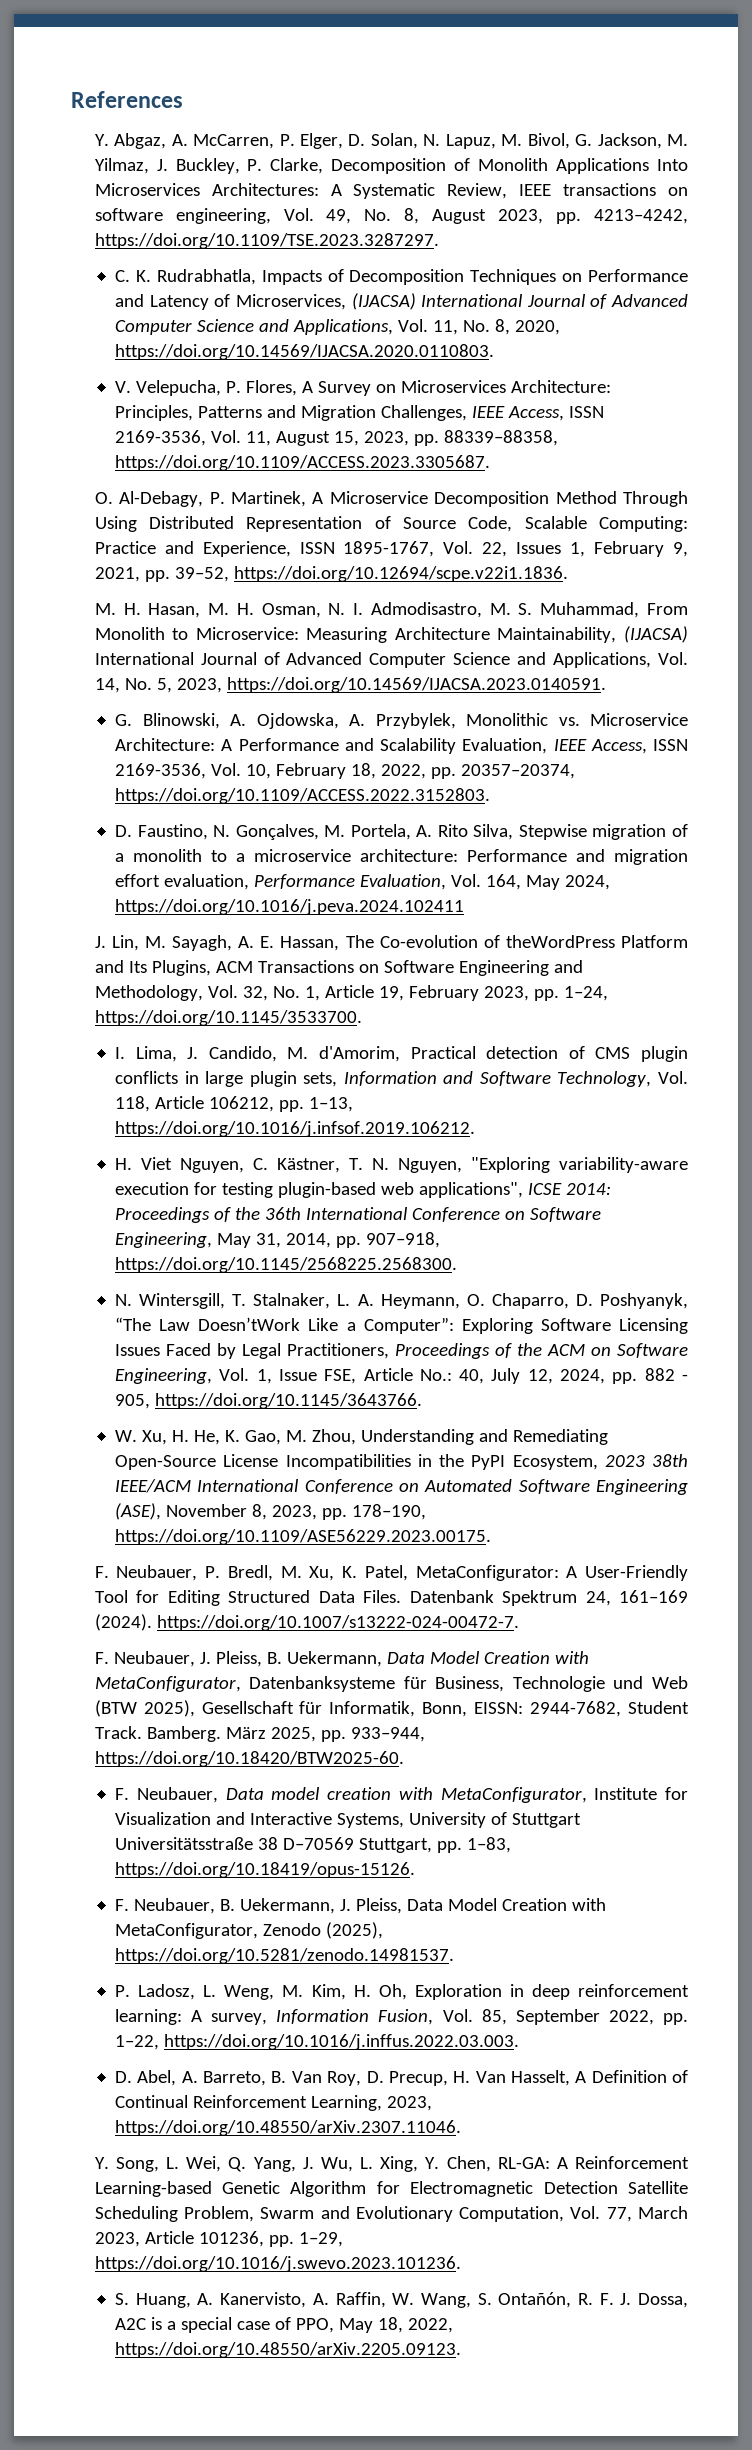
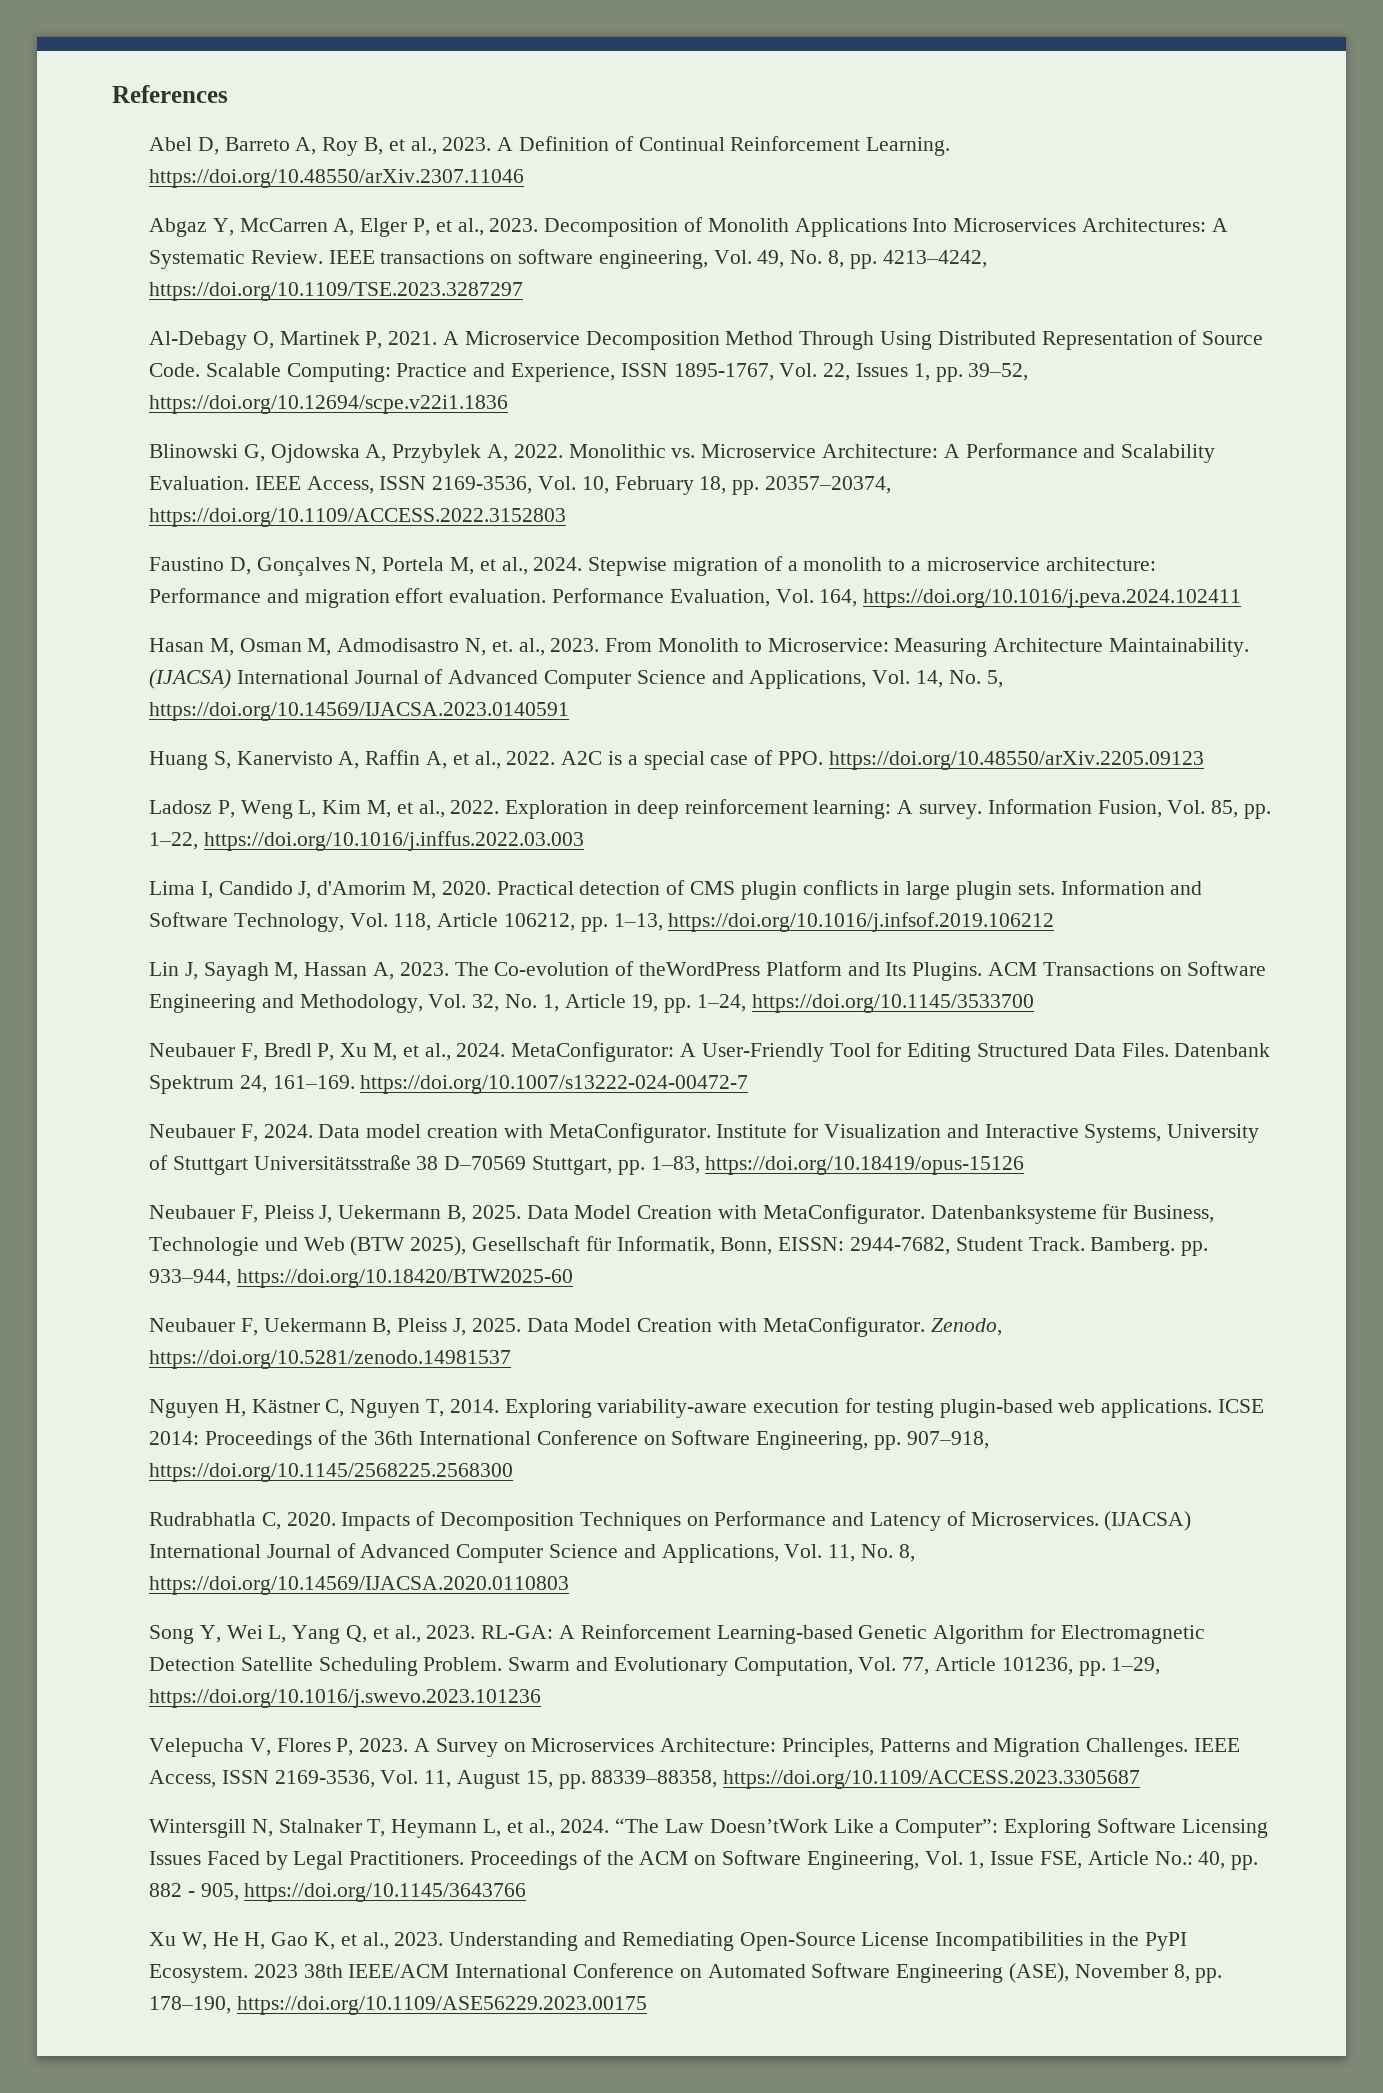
- Y. Abgaz, A. McCarren, P. Elger, D. Solan, N. Lapuz, M. Bivol, G. Jackson, M. Yilmaz, J. Buckley, P. Clarke, Decomposition of Monolith Applications Into Microservices Architectures:
+ Abel D, Barreto A, Roy B, et al., 2023. A Definition of Continual Reinforcement Learning. https://doi.org/10.48550/arXiv.2307.11046
+ Abgaz Y, McCarren A, Elger P, et al., 2023. Decomposition of Monolith Applications Into Microservices Architectures:
- A Systematic Review, IEEE transactions on software engineering, Vol. 49, No. 8, August 2023, pp. 4213–4242, https://doi.org/10.1109/TSE.2023.3287297.
- C. K. Rudrabhatla, Impacts of Decomposition Techniques on Performance and Latency of Microservices, (IJACSA) International Journal of Advanced Computer Science and Applications, Vol. 11, No. 8, 2020, https://doi.org/10.14569/IJACSA.2020.0110803.
- V. Velepucha, P. Flores, A Survey on Microservices Architecture: Principles, Patterns and Migration Challenges, IEEE Access, ISSN 2169-3536, Vol. 11, August 15, 2023, pp. 88339–88358, https://doi.org/10.1109/ACCESS.2023.3305687.
- O. Al-Debagy, P. Martinek, A Microservice Decomposition Method Through Using Distributed Representation of Source Code, Scalable Computing:
+ A Systematic Review. IEEE transactions on software engineering, Vol. 49, No. 8, pp. 4213–4242, https://doi.org/10.1109/TSE.2023.3287297
+ Al-Debagy O, Martinek P, 2021. A Microservice Decomposition Method Through Using Distributed Representation of Source Code. Scalable Computing:
- Practice and Experience, ISSN 1895-1767, Vol. 22, Issues 1, February 9, 2021, pp. 39–52, https://doi.org/10.12694/scpe.v22i1.1836.
- M. H. Hasan, M. H. Osman, N. I. Admodisastro, M. S. Muhammad, From Monolith to Microservice:
+ Practice and Experience, ISSN 1895-1767, Vol. 22, Issues 1, pp. 39–52, https://doi.org/10.12694/scpe.v22i1.1836
+ Blinowski G, Ojdowska A, Przybylek A, 2022. Monolithic vs. Microservice Architecture: A Performance and Scalability Evaluation. IEEE Access, ISSN 2169-3536, Vol. 10, February 18, pp. 20357–20374, https://doi.org/10.1109/ACCESS.2022.3152803
+ Faustino D, Gonçalves N, Portela M, et al., 2024. Stepwise migration of a monolith to a microservice architecture: Performance and migration effort evaluation. Performance Evaluation, Vol. 164, https://doi.org/10.1016/j.peva.2024.102411
+ Hasan M, Osman M, Admodisastro N, et. al., 2023. From Monolith to Microservice:
- Measuring Architecture Maintainability, (IJACSA) International Journal of Advanced Computer Science and Applications, Vol. 14, No. 5, 2023, https://doi.org/10.14569/IJACSA.2023.0140591.
- G. Blinowski, A. Ojdowska, A. Przybylek, Monolithic vs. Microservice Architecture: A Performance and Scalability Evaluation, IEEE Access, ISSN 2169-3536, Vol. 10, February 18, 2022, pp. 20357–20374, https://doi.org/10.1109/ACCESS.2022.3152803.
- D. Faustino, N. Gonçalves, M. Portela, A. Rito Silva, Stepwise migration of a monolith to a microservice architecture: Performance and migration effort evaluation, Performance Evaluation, Vol. 164, May 2024, https://doi.org/10.1016/j.peva.2024.102411
- J. Lin, M. Sayagh, A. E. Hassan, The Co-evolution of theWordPress Platform and Its Plugins, ACM Transactions on Software Engineering and Methodology, Vol. 32, No. 1, Article 19, February 2023, pp. 1–24, https://doi.org/10.1145/3533700.
- I. Lima, J. Candido, M. d'Amorim, Practical detection of CMS plugin conflicts in large plugin sets, Information and Software Technology, Vol. 118, Article 106212, pp. 1–13, https://doi.org/10.1016/j.infsof.2019.106212.
- H. Viet Nguyen, C. Kästner, T. N. Nguyen, "Exploring variability-aware execution for testing plugin-based web applications", ICSE 2014: Proceedings of the 36th International Conference on Software Engineering, May 31, 2014, pp. 907–918, https://doi.org/10.1145/2568225.2568300.
- N. Wintersgill, T. Stalnaker, L. A. Heymann, O. Chaparro, D. Poshyanyk, “The Law Doesn’tWork Like a Computer”: Exploring Software Licensing Issues Faced by Legal Practitioners, Proceedings of the ACM on Software Engineering, Vol. 1, Issue FSE, Article No.: 40, July 12, 2024, pp. 882 - 905, https://doi.org/10.1145/3643766.
- W. Xu, H. He, K. Gao, M. Zhou, Understanding and Remediating Open-Source License Incompatibilities in the PyPI Ecosystem, 2023 38th IEEE/ACM International Conference on Automated Software Engineering (ASE), November 8, 2023, pp. 178–190, https://doi.org/10.1109/ASE56229.2023.00175.
- F. Neubauer, P. Bredl, M. Xu, K. Patel, MetaConfigurator:
+ Measuring Architecture Maintainability. (IJACSA) International Journal of Advanced Computer Science and Applications, Vol. 14, No. 5, https://doi.org/10.14569/IJACSA.2023.0140591
+ Huang S, Kanervisto A, Raffin A, et al., 2022. A2C is a special case of PPO. https://doi.org/10.48550/arXiv.2205.09123
+ Ladosz P, Weng L, Kim M, et al., 2022. Exploration in deep reinforcement learning: A survey. Information Fusion, Vol. 85, pp. 1–22, https://doi.org/10.1016/j.inffus.2022.03.003
+ Lima I, Candido J, d'Amorim M, 2020. Practical detection of CMS plugin conflicts in large plugin sets. Information and Software Technology, Vol. 118, Article 106212, pp. 1–13, https://doi.org/10.1016/j.infsof.2019.106212
+ Lin J, Sayagh M, Hassan A, 2023. The Co-evolution of theWordPress Platform and Its Plugins. ACM Transactions on Software Engineering and Methodology, Vol. 32, No. 1, Article 19, pp. 1–24, https://doi.org/10.1145/3533700
+ Neubauer F, Bredl P, Xu M, et al., 2024. MetaConfigurator:
- Datenbank Spektrum 24, 161–169 (2024). https://doi.org/10.1007/s13222-024-00472-7.
- F. Neubauer, J. Pleiss, B. Uekermann, Data Model Creation with MetaConfigurator, Datenbanksysteme für Business, Technologie und Web (BTW 2025), Gesellschaft für Informatik, Bonn, EISSN: 2944-7682, Student Track.
+ Datenbank Spektrum 24, 161–169. https://doi.org/10.1007/s13222-024-00472-7
+ Neubauer F, 2024. Data model creation with MetaConfigurator. Institute for Visualization and Interactive Systems, University of Stuttgart Universitätsstraße 38 D–70569 Stuttgart, pp. 1–83, https://doi.org/10.18419/opus-15126
+ Neubauer F, Pleiss J, Uekermann B, 2025. Data Model Creation with MetaConfigurator. Datenbanksysteme für Business, Technologie und Web (BTW 2025), Gesellschaft für Informatik, Bonn, EISSN: 2944-7682, Student Track.
- Bamberg. März 2025, pp. 933–944, https://doi.org/10.18420/BTW2025-60.
- F. Neubauer, Data model creation with MetaConfigurator, Institute for Visualization and Interactive Systems, University of Stuttgart Universitätsstraße 38 D–70569 Stuttgart, pp. 1–83, https://doi.org/10.18419/opus-15126.
- F. Neubauer, B. Uekermann, J. Pleiss, Data Model Creation with MetaConfigurator, Zenodo (2025), https://doi.org/10.5281/zenodo.14981537.
- P. Ladosz, L. Weng, M. Kim, H. Oh, Exploration in deep reinforcement learning: A survey, Information Fusion, Vol. 85, September 2022, pp. 1–22, https://doi.org/10.1016/j.inffus.2022.03.003.
- D. Abel, A. Barreto, B. Van Roy, D. Precup, H. Van Hasselt, A Definition of Continual Reinforcement Learning, 2023, https://doi.org/10.48550/arXiv.2307.11046.
- Y. Song, L. Wei, Q. Yang, J. Wu, L. Xing, Y. Chen, RL-GA: A Reinforcement Learning-based Genetic Algorithm for Electromagnetic Detection Satellite Scheduling Problem, Swarm and Evolutionary Computation, Vol. 77, March 2023, Article 101236, pp. 1–29, https://doi.org/10.1016/j.swevo.2023.101236.
- S. Huang, A. Kanervisto, A. Raffin, W. Wang, S. Ontañón, R. F. J. Dossa, A2C is a special case of PPO, May 18, 2022, https://doi.org/10.48550/arXiv.2205.09123.
+ Bamberg. pp. 933–944, https://doi.org/10.18420/BTW2025-60
+ Neubauer F, Uekermann B, Pleiss J, 2025. Data Model Creation with MetaConfigurator. Zenodo, https://doi.org/10.5281/zenodo.14981537
+ Nguyen H, Kästner C, Nguyen T, 2014. Exploring variability-aware execution for testing plugin-based web applications. ICSE 2014: Proceedings of the 36th International Conference on Software Engineering, pp. 907–918, https://doi.org/10.1145/2568225.2568300
+ Rudrabhatla C, 2020. Impacts of Decomposition Techniques on Performance and Latency of Microservices. (IJACSA) International Journal of Advanced Computer Science and Applications, Vol. 11, No. 8, https://doi.org/10.14569/IJACSA.2020.0110803
+ Song Y, Wei L, Yang Q, et al., 2023. RL-GA: A Reinforcement Learning-based Genetic Algorithm for Electromagnetic Detection Satellite Scheduling Problem. Swarm and Evolutionary Computation, Vol. 77, Article 101236, pp. 1–29, https://doi.org/10.1016/j.swevo.2023.101236
+ Velepucha V, Flores P, 2023. A Survey on Microservices Architecture: Principles, Patterns and Migration Challenges. IEEE Access, ISSN 2169-3536, Vol. 11, August 15, pp. 88339–88358, https://doi.org/10.1109/ACCESS.2023.3305687
+ Wintersgill N, Stalnaker T, Heymann L, et al., 2024. “The Law Doesn’tWork Like a Computer”: Exploring Software Licensing Issues Faced by Legal Practitioners. Proceedings of the ACM on Software Engineering, Vol. 1, Issue FSE, Article No.: 40, pp. 882 - 905, https://doi.org/10.1145/3643766
+ Xu W, He H, Gao K, et al., 2023. Understanding and Remediating Open-Source License Incompatibilities in the PyPI Ecosystem. 2023 38th IEEE/ACM International Conference on Automated Software Engineering (ASE), November 8, pp. 178–190, https://doi.org/10.1109/ASE56229.2023.00175

